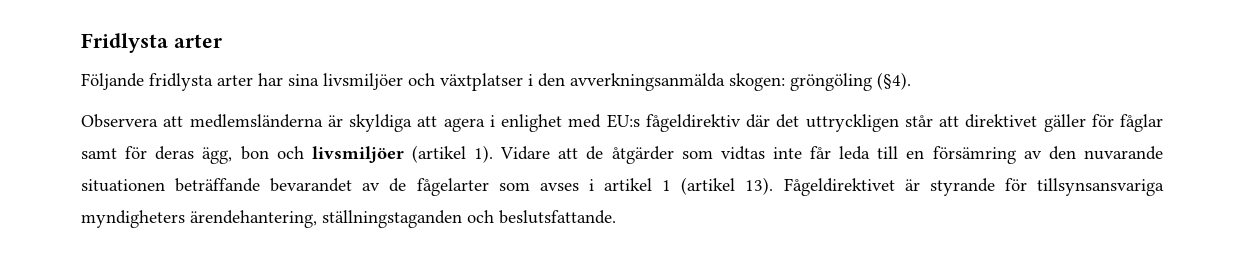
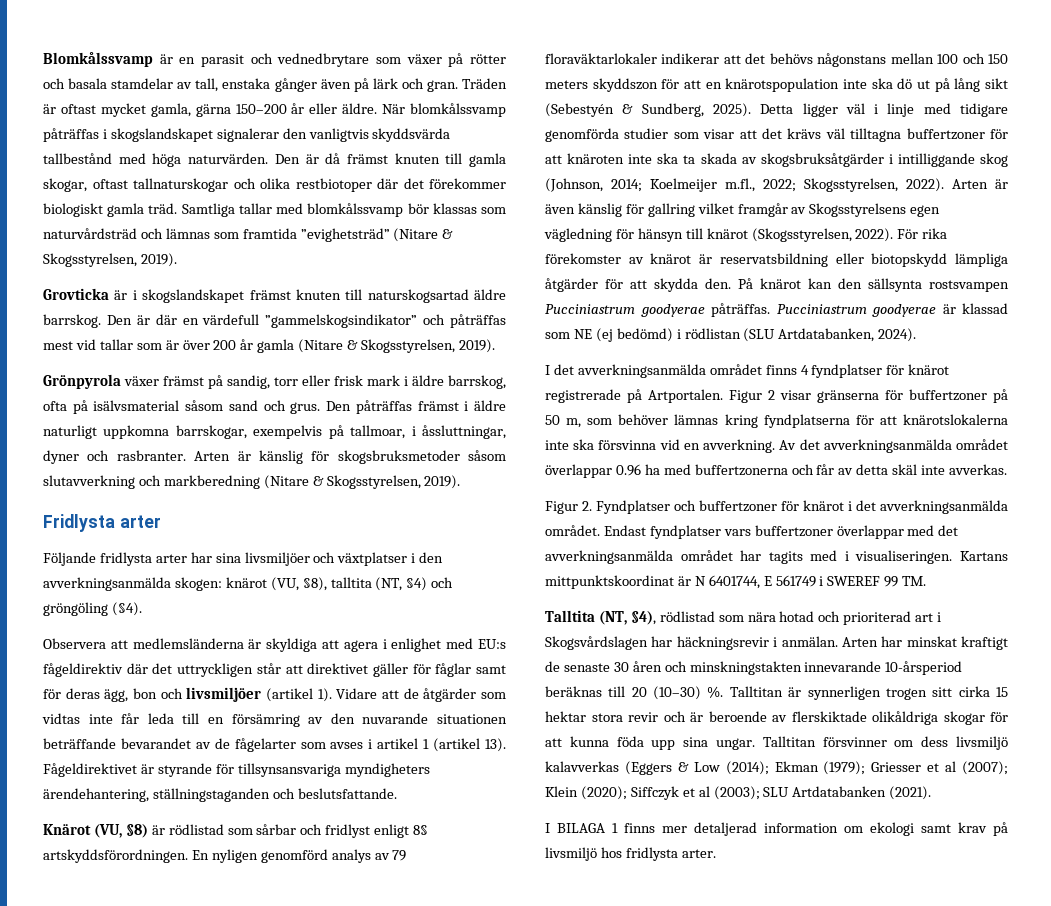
+ Blomkålssvamp är en parasit och vednedbrytare som växer på rötter och basala stamdelar av tall, enstaka gånger även på lärk och gran. Träden är oftast mycket gamla, gärna 150–200 år eller äldre. När blomkålssvamp påträffas i skogslandskapet signalerar den vanligtvis skyddsvärda tallbestånd med höga naturvärden. Den är då främst knuten till gamla skogar, oftast tallnaturskogar och olika restbiotoper där det förekommer biologiskt gamla träd. Samtliga tallar med blomkålssvamp bör klassas som naturvårdsträd och lämnas som framtida ”evighetsträd” (Nitare & Skogsstyrelsen, 2019).
+ Grovticka är i skogslandskapet främst knuten till naturskogsartad äldre barrskog. Den är där en värdefull ”gammelskogsindikator” och påträffas mest vid tallar som är över 200 år gamla (Nitare & Skogsstyrelsen, 2019).
+ Grönpyrola växer främst på sandig, torr eller frisk mark i äldre barrskog, ofta på isälvsmaterial såsom sand och grus. Den påträffas främst i äldre naturligt uppkomna barrskogar, exempelvis på tallmoar, i åssluttningar, dyner och rasbranter. Arten är känslig för skogsbruksmetoder såsom slutavverkning och markberedning (Nitare & Skogsstyrelsen, 2019).
- Följande fridlysta arter har sina livsmiljöer och växtplatser i den avverkningsanmälda skogen: gröngöling (§4).
+ Följande fridlysta arter har sina livsmiljöer och växtplatser i den avverkningsanmälda skogen: knärot (VU, §8), talltita (NT, §4) och gröngöling (§4).
+ Knärot (VU, §8) är rödlistad som sårbar och fridlyst enligt 8§ artskyddsförordningen. En nyligen genomförd analys av 79 floraväktarlokaler indikerar att det behövs någonstans mellan 100 och 150 meters skyddszon för att en knärotspopulation inte ska dö ut på lång sikt (Sebestyén & Sundberg, 2025). Detta ligger väl i linje med tidigare genomförda studier som visar att det krävs väl tilltagna buffertzoner för att knäroten inte ska ta skada av skogsbruksåtgärder i intilliggande skog (Johnson, 2014; Koelmeijer m.fl., 2022; Skogsstyrelsen, 2022). Arten är även känslig för gallring vilket framgår av Skogsstyrelsens egen vägledning för hänsyn till knärot (Skogsstyrelsen, 2022). För rika förekomster av knärot är reservatsbildning eller biotopskydd lämpliga åtgärder för att skydda den. På knärot kan den sällsynta rostsvampen Pucciniastrum goodyerae påträffas. Pucciniastrum goodyerae är klassad som NE (ej bedömd) i rödlistan (SLU Artdatabanken, 2024).
+ I det avverkningsanmälda området finns 4 fyndplatser för knärot registrerade på Artportalen. Figur 2 visar gränserna för buffertzoner på 50 m, som behöver lämnas kring fyndplatserna för att knärotslokalerna inte ska försvinna vid en avverkning. Av det avverkningsanmälda området överlappar 0.96 ha med buffertzonerna och får av detta skäl inte avverkas.
+ Figur 2. Fyndplatser och buffertzoner för knärot i det avverkningsanmälda området. Endast fyndplatser vars buffertzoner överlappar med det avverkningsanmälda området har tagits med i visualiseringen. Kartans mittpunktskoordinat är N 6401744, E 561749 i SWEREF 99 TM.
+ Talltita (NT, §4), rödlistad som nära hotad och prioriterad art i Skogsvårdslagen har häckningsrevir i anmälan. Arten har minskat kraftigt de senaste 30 åren och minskningstakten innevarande 10-årsperiod beräknas till 20 (10–30) %. Talltitan är synnerligen trogen sitt cirka 15 hektar stora revir och är beroende av flerskiktade olikåldriga skogar för att kunna föda upp sina ungar. Talltitan försvinner om dess livsmiljö kalavverkas (Eggers & Low (2014); Ekman (1979); Griesser et al (2007); Klein (2020); Siffczyk et al (2003); SLU Artdatabanken (2021).
+ I BILAGA 1 finns mer detaljerad information om ekologi samt krav på livsmiljö hos fridlysta arter.

